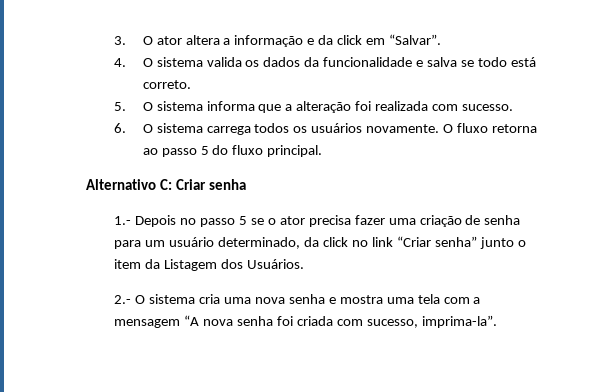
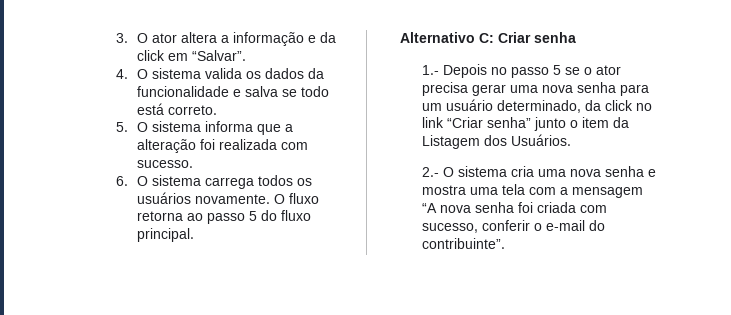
- 1.- Depois no passo 5 se o ator precisa fazer uma criação de senha para um usuário determinado, da click no link “Criar senha” junto o item da Listagem dos Usuários.
+ 1.- Depois no passo 5 se o ator precisa gerar uma nova senha para um usuário determinado, da click no link “Criar senha” junto o item da Listagem dos Usuários.
- 2.- O sistema cria uma nova senha e mostra uma tela com a mensagem “A nova senha foi criada com sucesso, imprima-la”.
+ 2.- O sistema cria uma nova senha e mostra uma tela com a mensagem “A nova senha foi criada com sucesso, conferir o e-mail do contribuinte”.

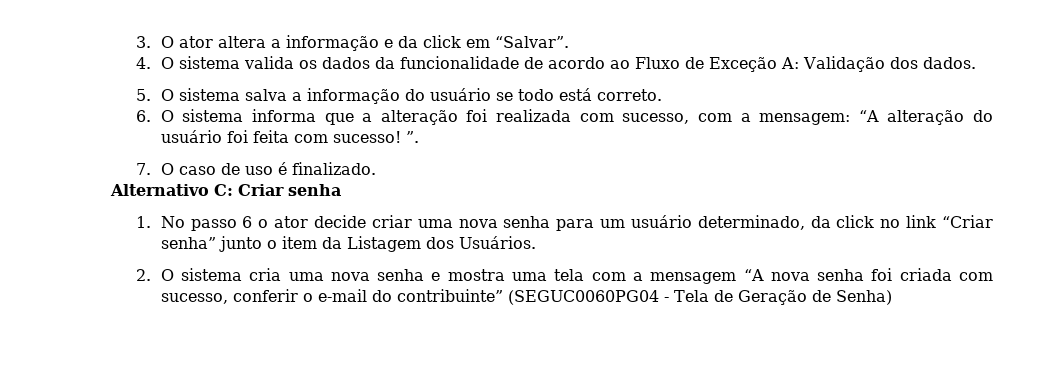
- 4. O sistema valida os dados da funcionalidade e salva se todo está correto.
+ 4. O sistema valida os dados da funcionalidade de acordo ao Fluxo de Exceção A: Validação dos dados.
+ 5. O sistema salva a informação do usuário se todo está correto.
- 5. O sistema informa que a alteração foi realizada com sucesso.
- 6. O sistema carrega todos os usuários novamente. O fluxo retorna ao passo 5 do fluxo principal.
+ 6. O sistema informa que a alteração foi realizada com sucesso, com a mensagem: “A alteração do usuário foi feita com sucesso! ”.
+ 7. O caso de uso é finalizado.
  Alternativo C: Criar senha
- 1.- Depois no passo 5 se o ator precisa gerar uma nova senha para um usuário determinado, da click no link “Criar senha” junto o item da Listagem dos Usuários.
+ 1. No passo 6 o ator decide criar uma nova senha para um usuário determinado, da click no link “Criar senha” junto o item da Listagem dos Usuários.
- 2.- O sistema cria uma nova senha e mostra uma tela com a mensagem “A nova senha foi criada com sucesso, conferir o e-mail do contribuinte”.
+ 2. O sistema cria uma nova senha e mostra uma tela com a mensagem “A nova senha foi criada com sucesso, conferir o e-mail do contribuinte” (SEGUC0060PG04 - Tela de Geração de Senha)

